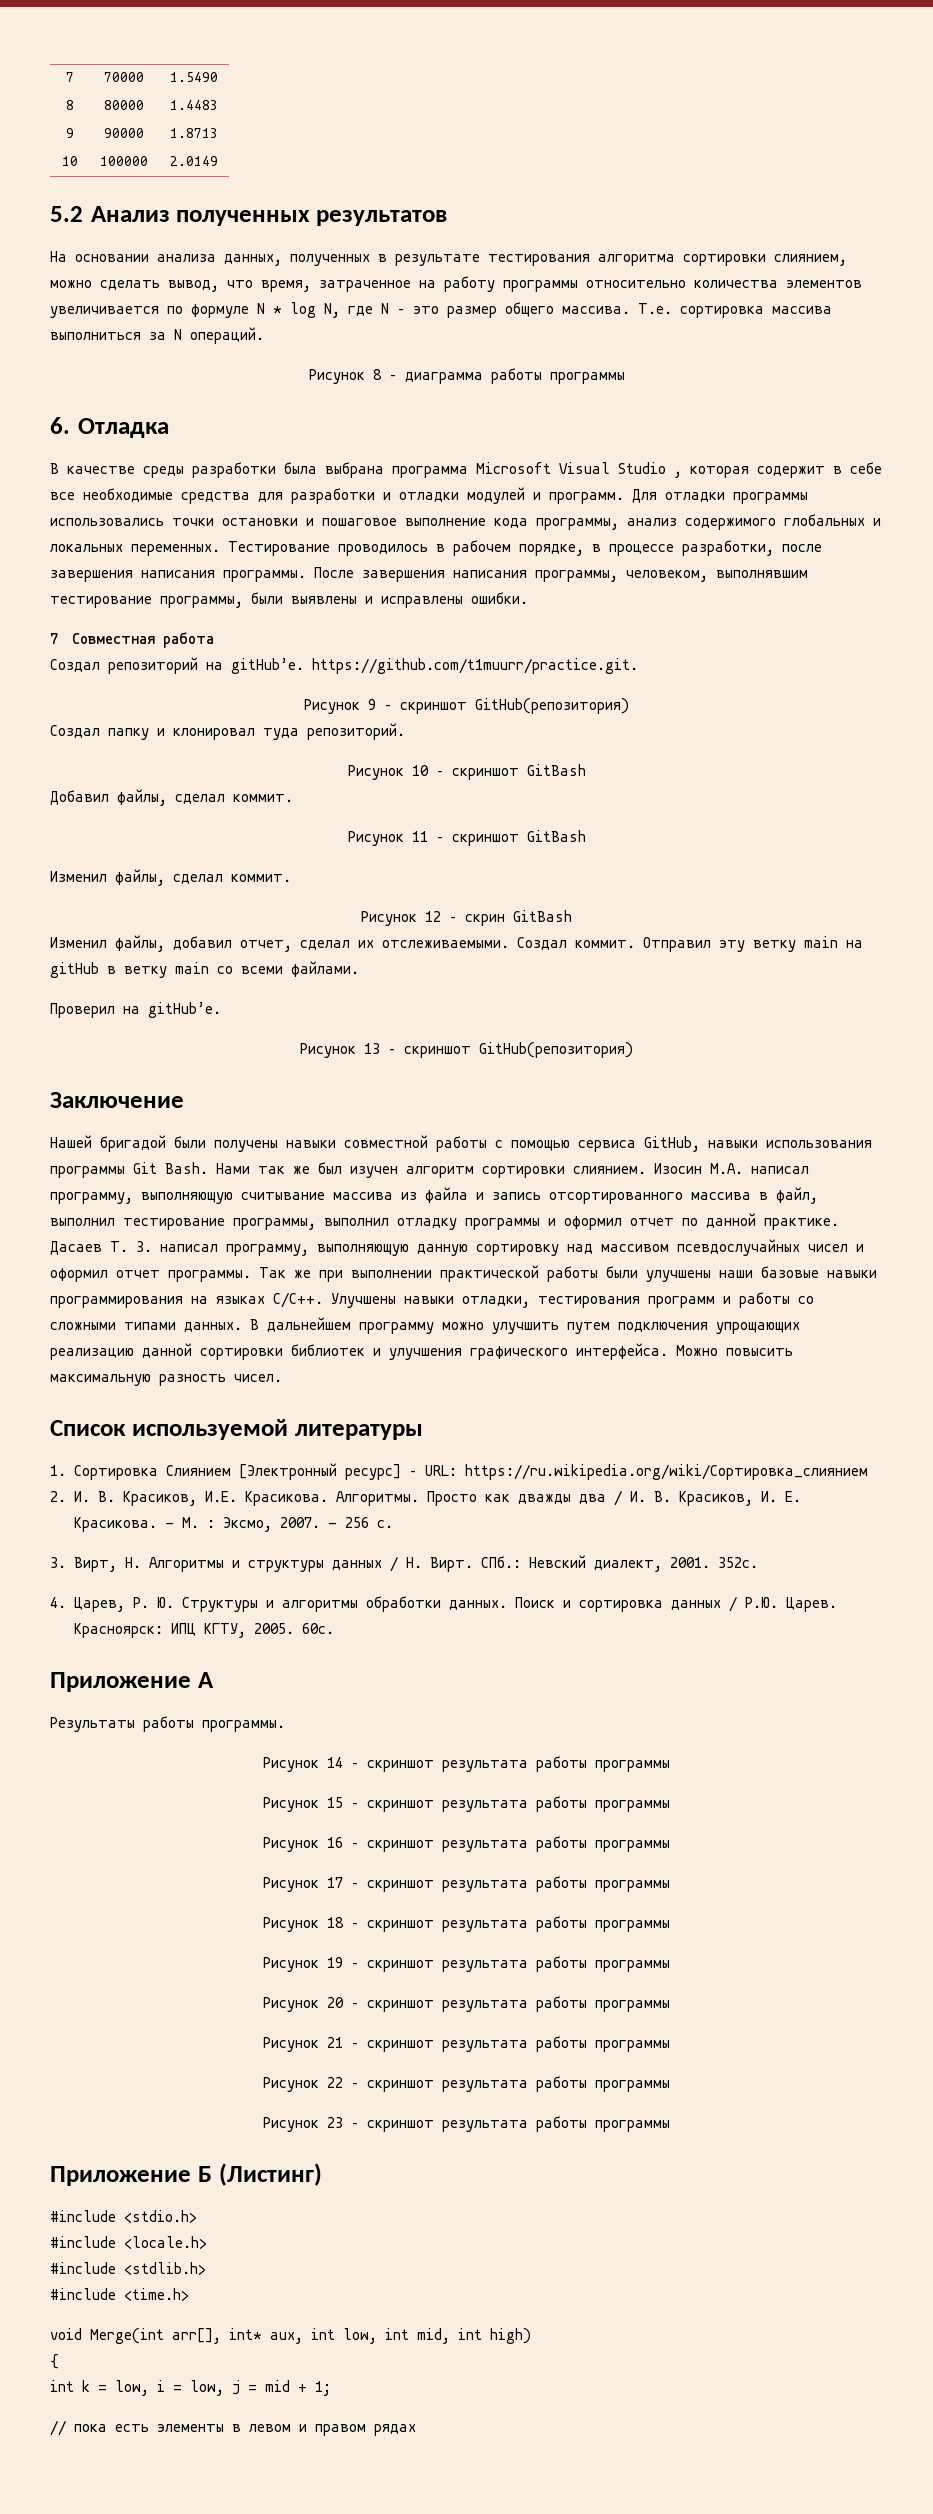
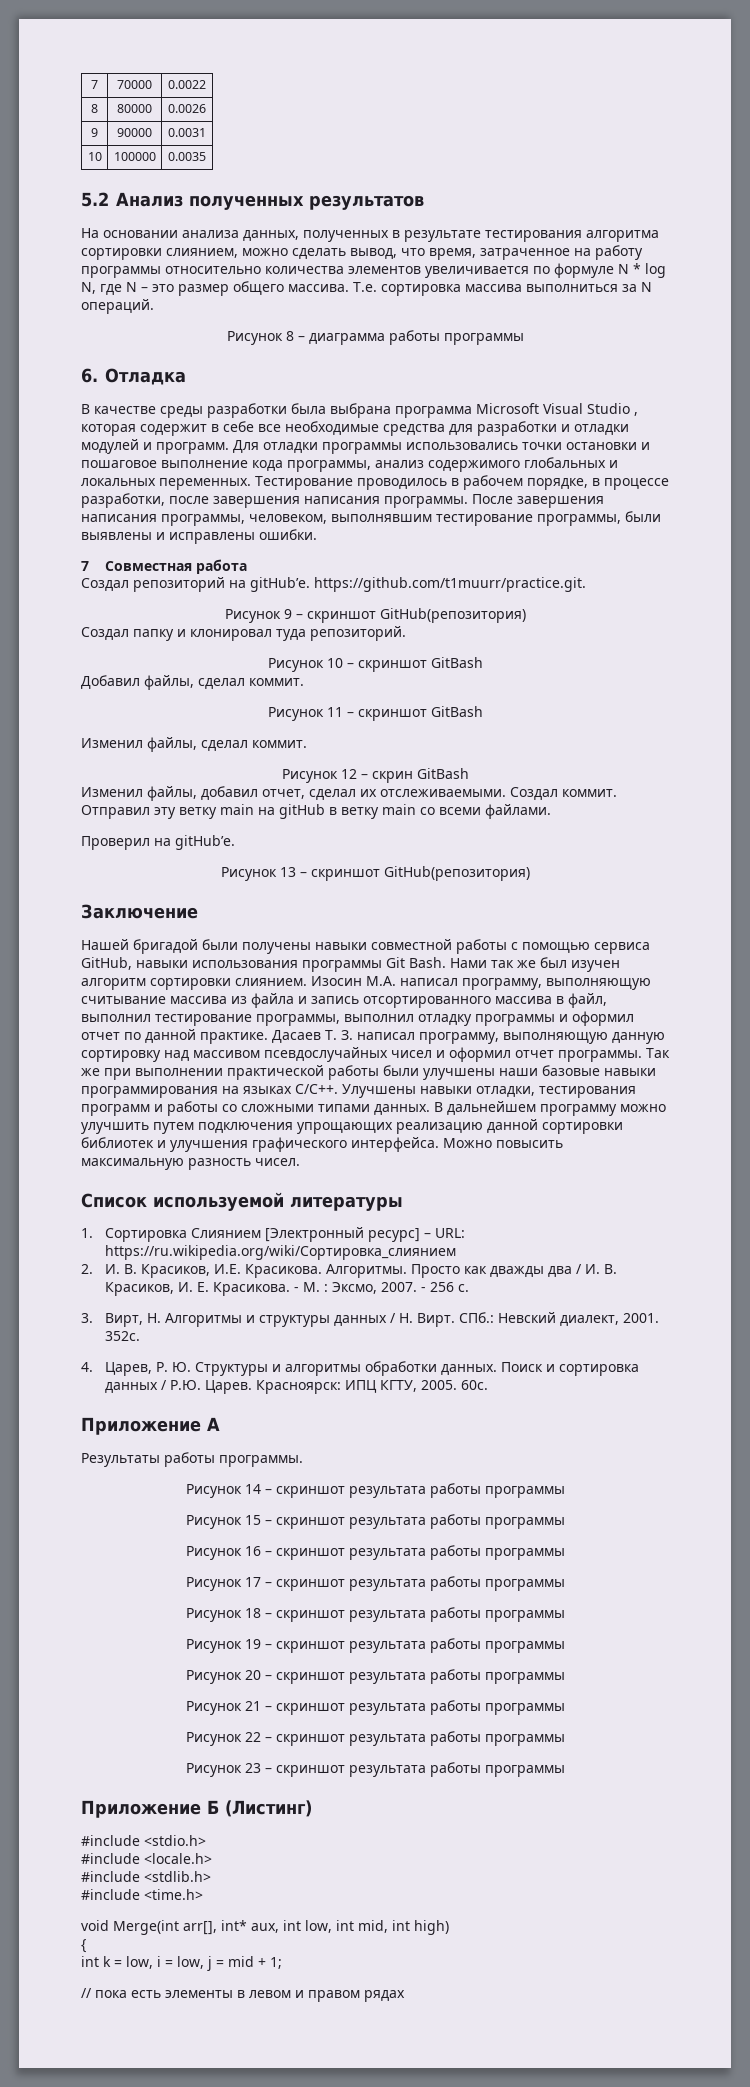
- 7 | 70000 | 1.5490
+ 7 | 70000 | 0.0022
- 8 | 80000 | 1.4483
+ 8 | 80000 | 0.0026
- 9 | 90000 | 1.8713
+ 9 | 90000 | 0.0031
- 10 | 100000 | 2.0149
+ 10 | 100000 | 0.0035

